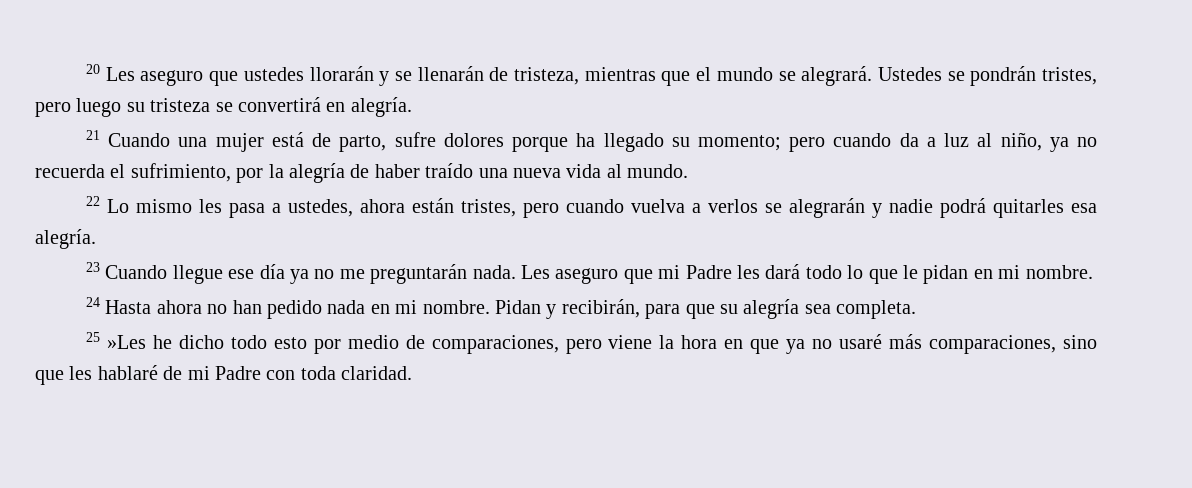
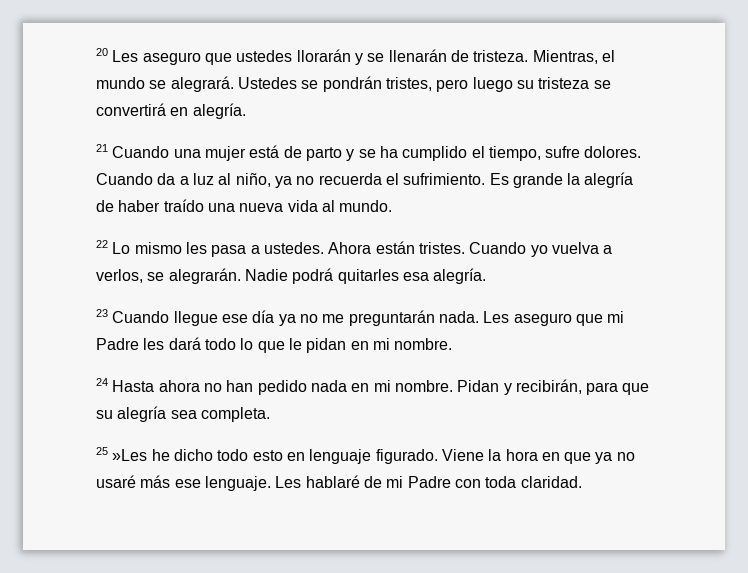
- 20 Les aseguro que ustedes llorarán y se llenarán de tristeza, mientras que el mundo se alegrará.
+ 20 Les aseguro que ustedes llorarán y se llenarán de tristeza. Mientras, el mundo se alegrará.
- 21 Cuando una mujer está de parto, sufre dolores porque ha llegado su momento; pero cuando da a luz al niño, ya no recuerda el sufrimiento, por la alegría de haber traído una nueva vida al mundo.
+ 21 Cuando una mujer está de parto y se ha cumplido el tiempo, sufre dolores. Cuando da a luz al niño, ya no recuerda el sufrimiento. Es grande la alegría de haber traído una nueva vida al mundo.
- 22 Lo mismo les pasa a ustedes, ahora están tristes, pero cuando vuelva a verlos se alegrarán y nadie podrá quitarles esa alegría.
+ 22 Lo mismo les pasa a ustedes. Ahora están tristes. Cuando yo vuelva a verlos, se alegrarán. Nadie podrá quitarles esa alegría.
- 25 »Les he dicho todo esto por medio de comparaciones, pero viene la hora en que ya no usaré más comparaciones, sino que les hablaré de mi Padre con toda claridad.
+ 25 »Les he dicho todo esto en lenguaje figurado. Viene la hora en que ya no usaré más ese lenguaje. Les hablaré de mi Padre con toda claridad.

